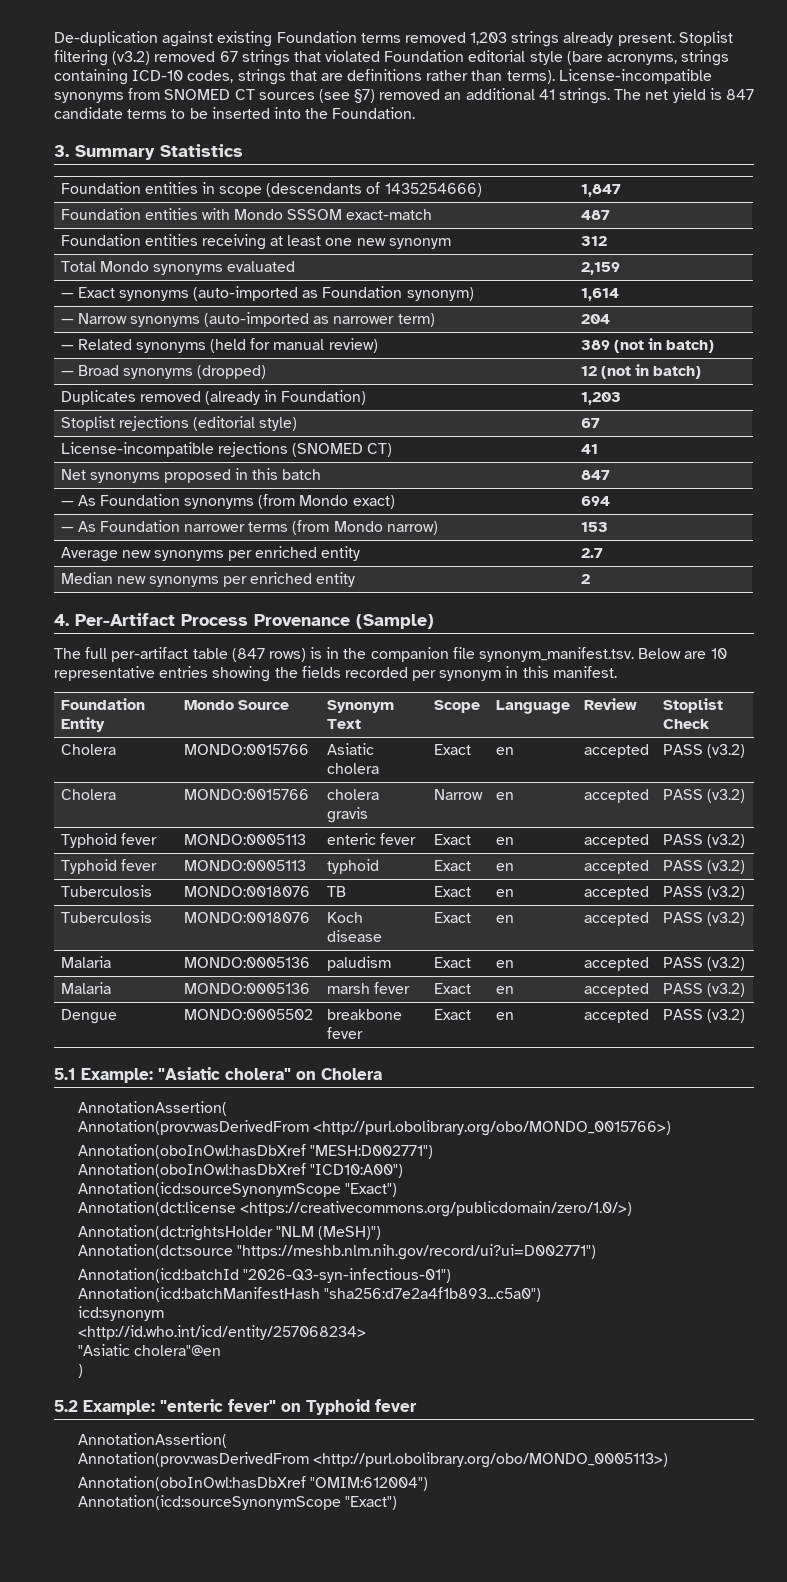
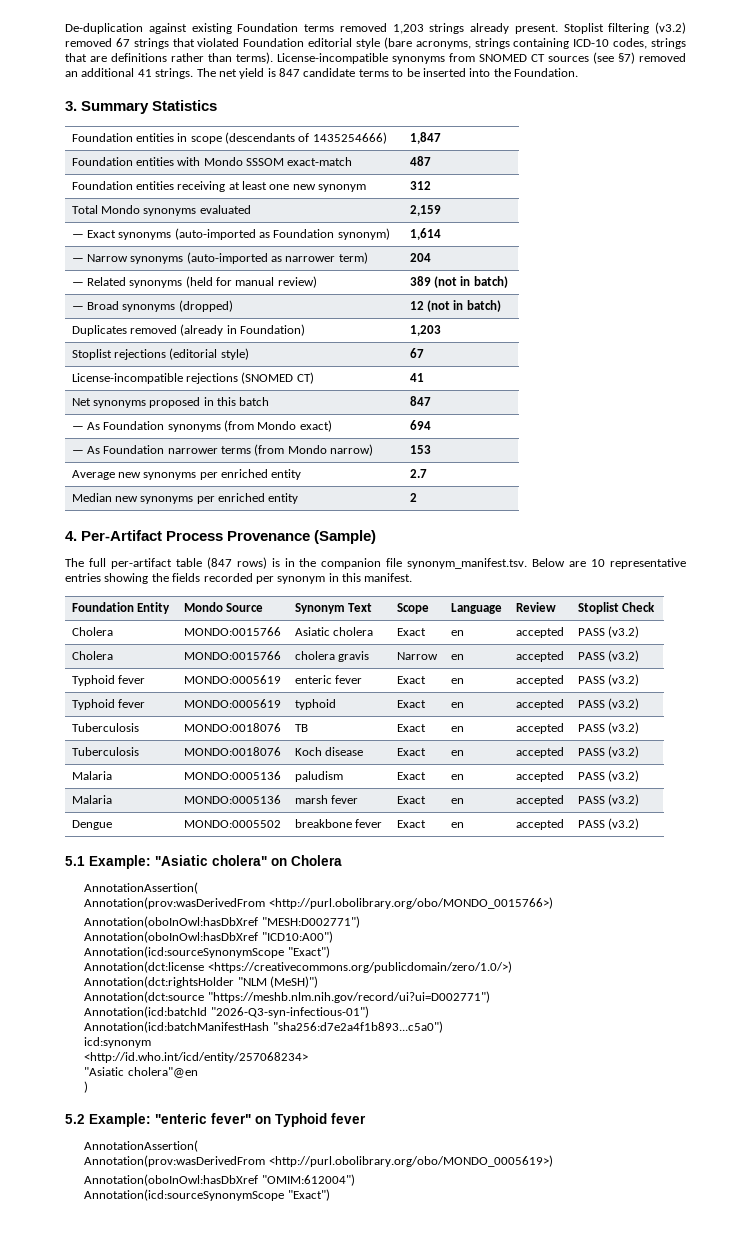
- Typhoid fever | MONDO:0005113 | enteric fever | Exact | en | accepted | PASS (v3.2)
+ Typhoid fever | MONDO:0005619 | enteric fever | Exact | en | accepted | PASS (v3.2)
- Typhoid fever | MONDO:0005113 | typhoid | Exact | en | accepted | PASS (v3.2)
+ Typhoid fever | MONDO:0005619 | typhoid | Exact | en | accepted | PASS (v3.2)
- Annotation(prov:wasDerivedFrom <http://purl.obolibrary.org/obo/MONDO_0005113>)
+ Annotation(prov:wasDerivedFrom <http://purl.obolibrary.org/obo/MONDO_0005619>)

